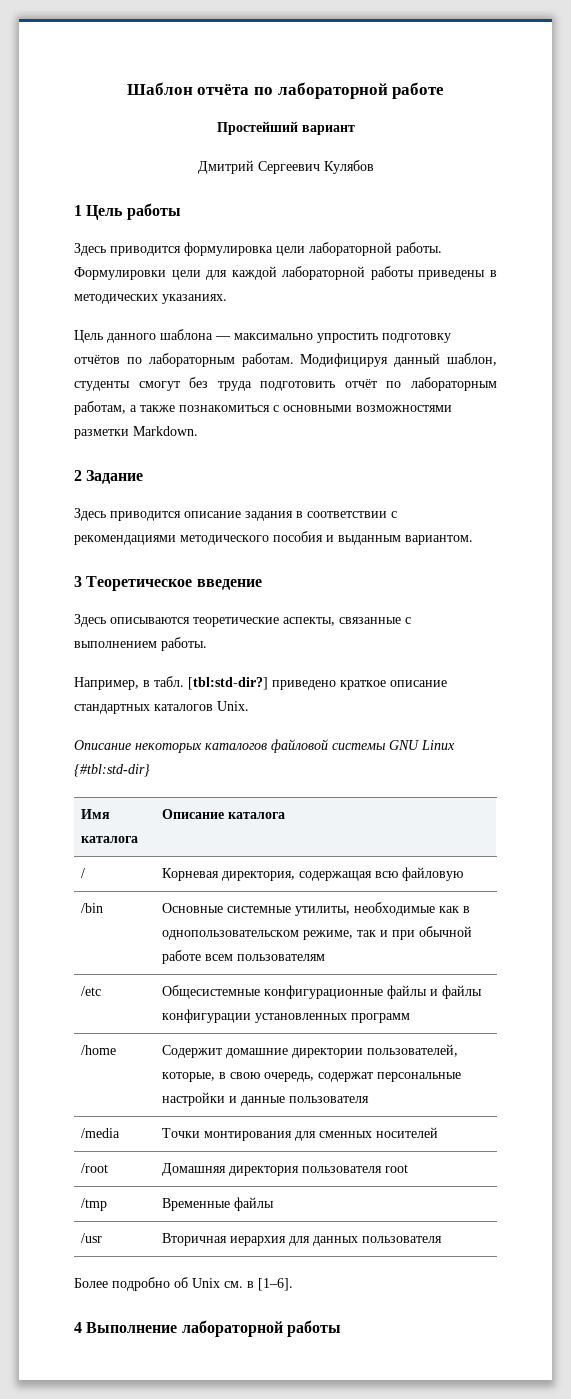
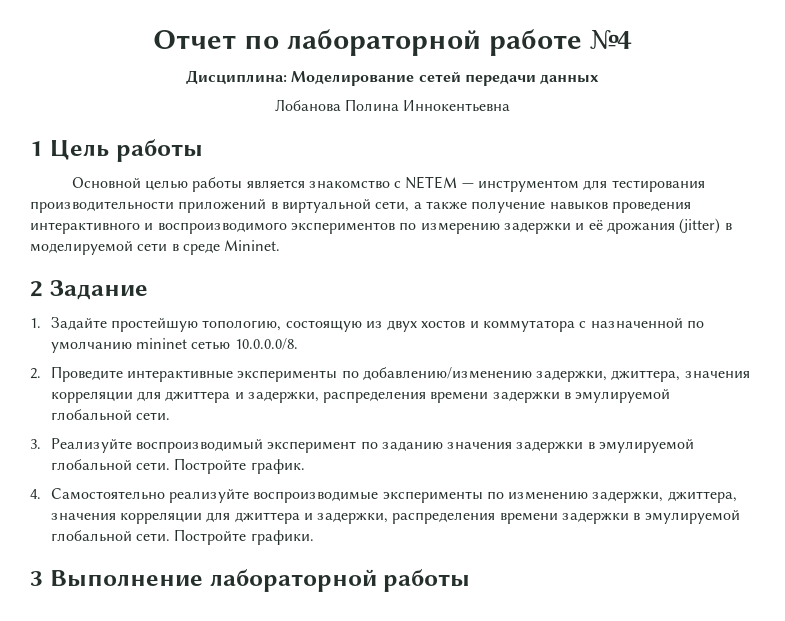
- Шаблон отчёта по лабораторной работе
- Простейший вариант
- Дмитрий Сергеевич Кулябов
+ Отчет по лабораторной работе №4
+ Дисциплина: Моделирование сетей передачи данных
+ Лобанова Полина Иннокентьевна
  1 Цель работы
- Здесь приводится формулировка цели лабораторной работы. Формулировки цели для каждой лабораторной работы приведены в методических указаниях.
- Цель данного шаблона — максимально упростить подготовку отчётов по лабораторным работам. Модифицируя данный шаблон, студенты смогут без труда подготовить отчёт по лабораторным работам, а также познакомиться с основными возможностями разметки Markdown.
+ Основной целью работы является знакомство с NETEM — инструментом для тестирования производительности приложений в виртуальной сети, а также получение навыков проведения интерактивного и воспроизводимого экспериментов по измерению задержки и её дрожания (jitter) в моделируемой сети в среде Mininet.
  2 Задание
- Здесь приводится описание задания в соответствии с рекомендациями методического пособия и выданным вариантом.
- 3 Теоретическое введение
- Здесь описываются теоретические аспекты, связанные с выполнением работы.
- Например, в табл. [tbl:std-dir?] приведено краткое описание стандартных каталогов Unix.
- Описание некоторых каталогов файловой системы GNU Linux {#tbl:std-dir}
- Имя каталога | Описание каталога
- / | Корневая директория, содержащая всю файловую
- /bin | Основные системные утилиты, необходимые как в однопользовательском режиме, так и при обычной работе всем пользователям
- /etc | Общесистемные конфигурационные файлы и файлы конфигурации установленных программ
- /home | Содержит домашние директории пользователей, которые, в свою очередь, содержат персональные настройки и данные пользователя
- /media | Точки монтирования для сменных носителей
- /root | Домашняя директория пользователя root
- /tmp | Временные файлы
- /usr | Вторичная иерархия для данных пользователя
- Более подробно об Unix см. в [1–6].
- 4 Выполнение лабораторной работы
+ 1. Задайте простейшую топологию, состоящую из двух хостов и коммутатора с назначенной по умолчанию mininet сетью 10.0.0.0/8.
+ 2. Проведите интерактивные эксперименты по добавлению/изменению задержки, джиттера, значения корреляции для джиттера и задержки, распределения времени задержки в эмулируемой глобальной сети.
+ 3. Реализуйте воспроизводимый эксперимент по заданию значения задержки в эмулируемой глобальной сети. Постройте график.
+ 4. Самостоятельно реализуйте воспроизводимые эксперименты по изменению задержки, джиттера, значения корреляции для джиттера и задержки, распределения времени задержки в эмулируемой глобальной сети. Постройте графики.
+ 3 Выполнение лабораторной работы

